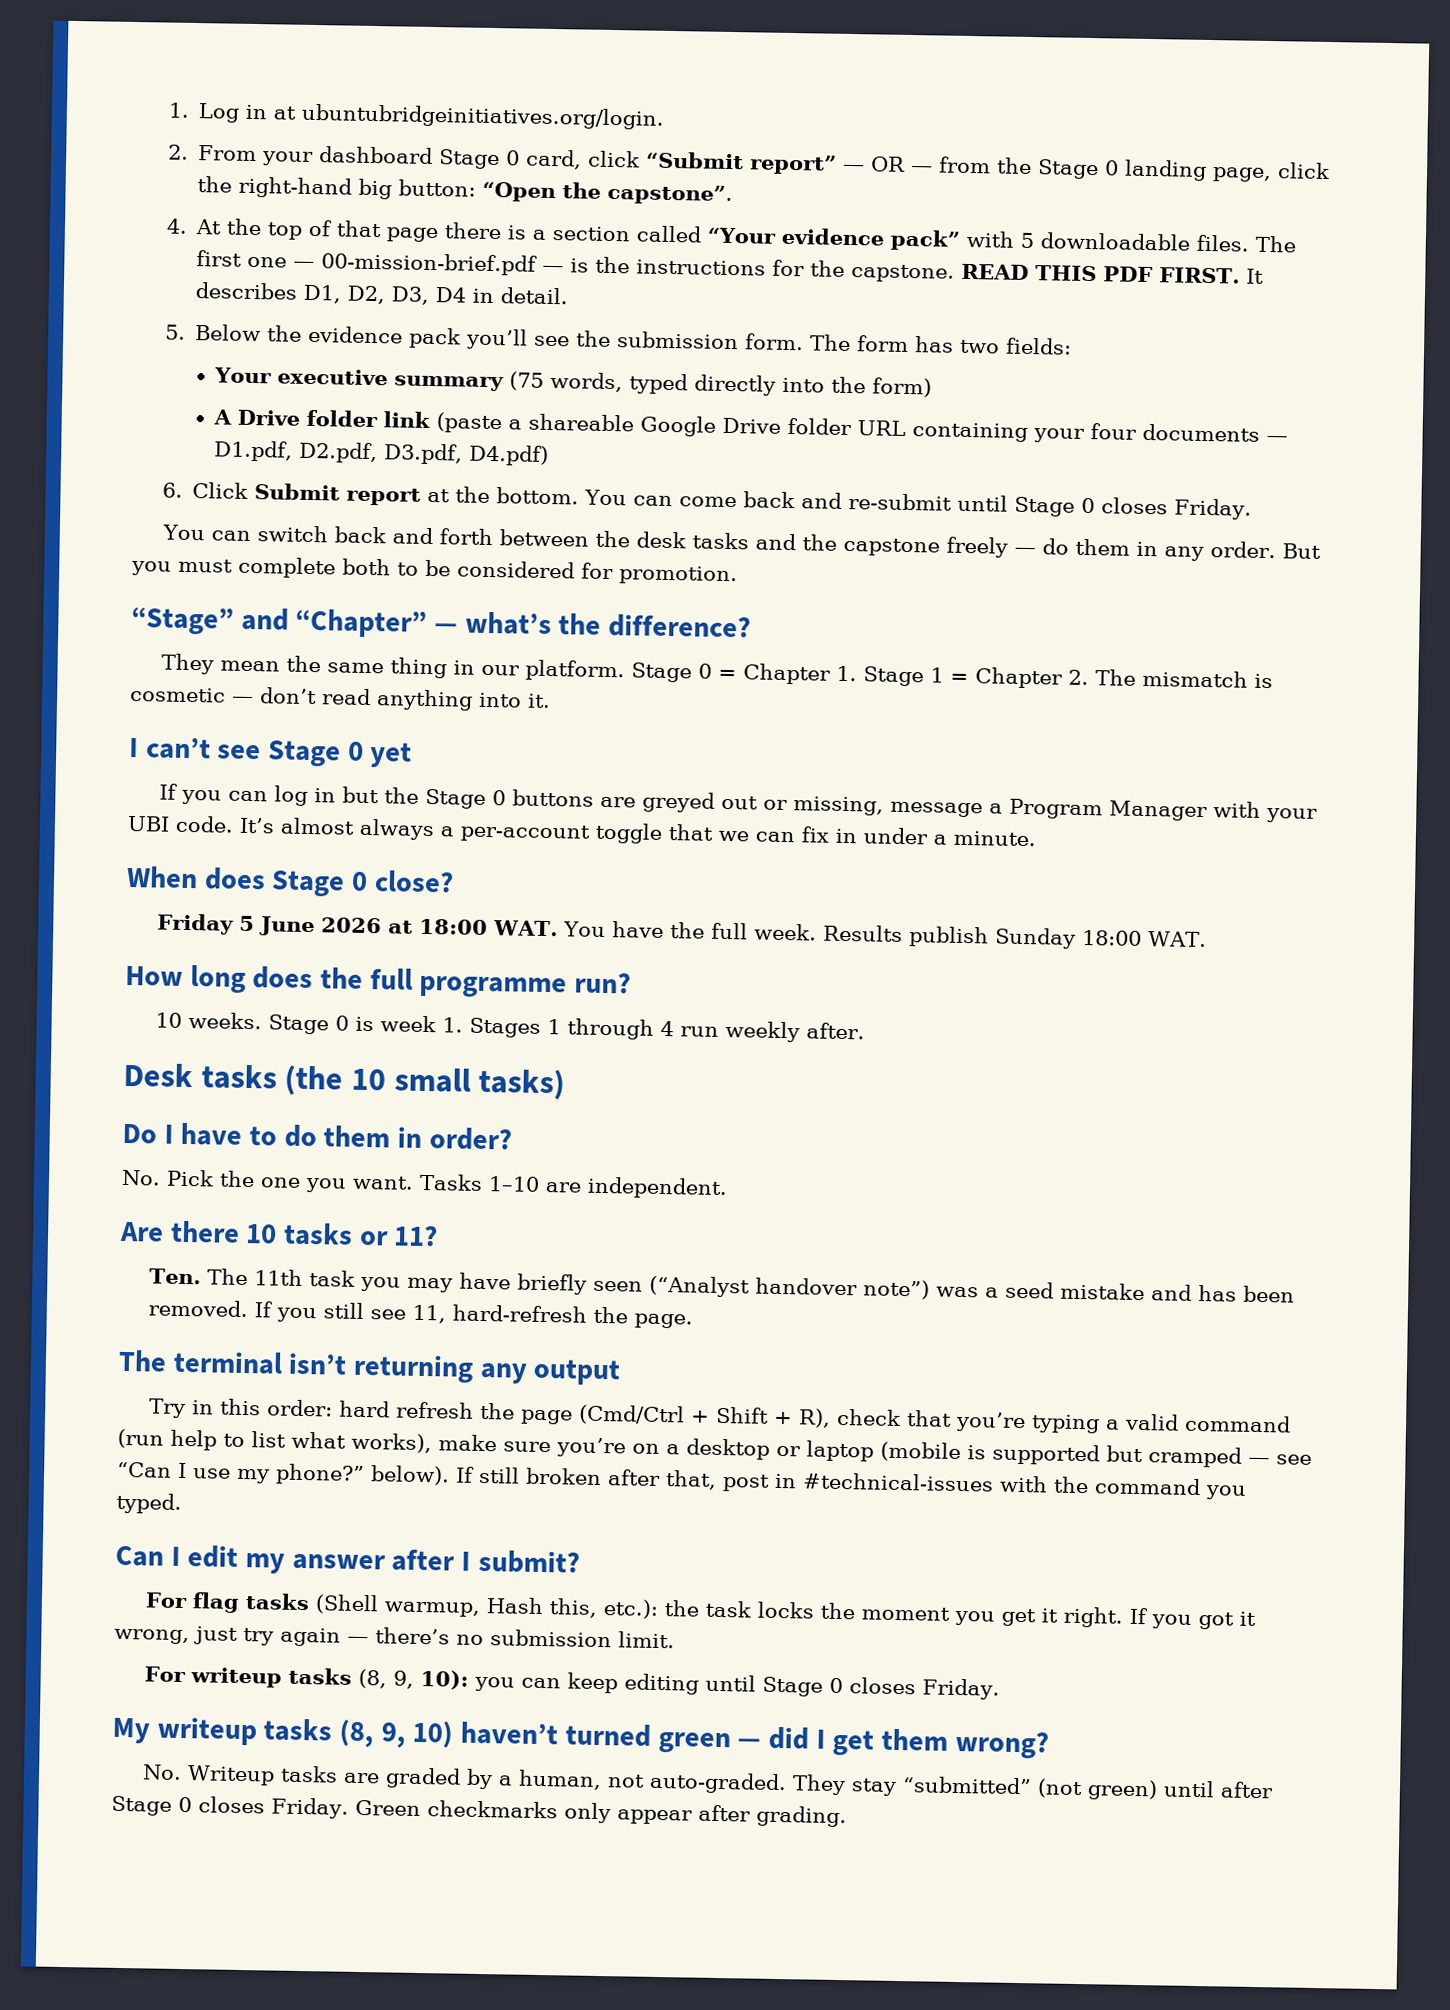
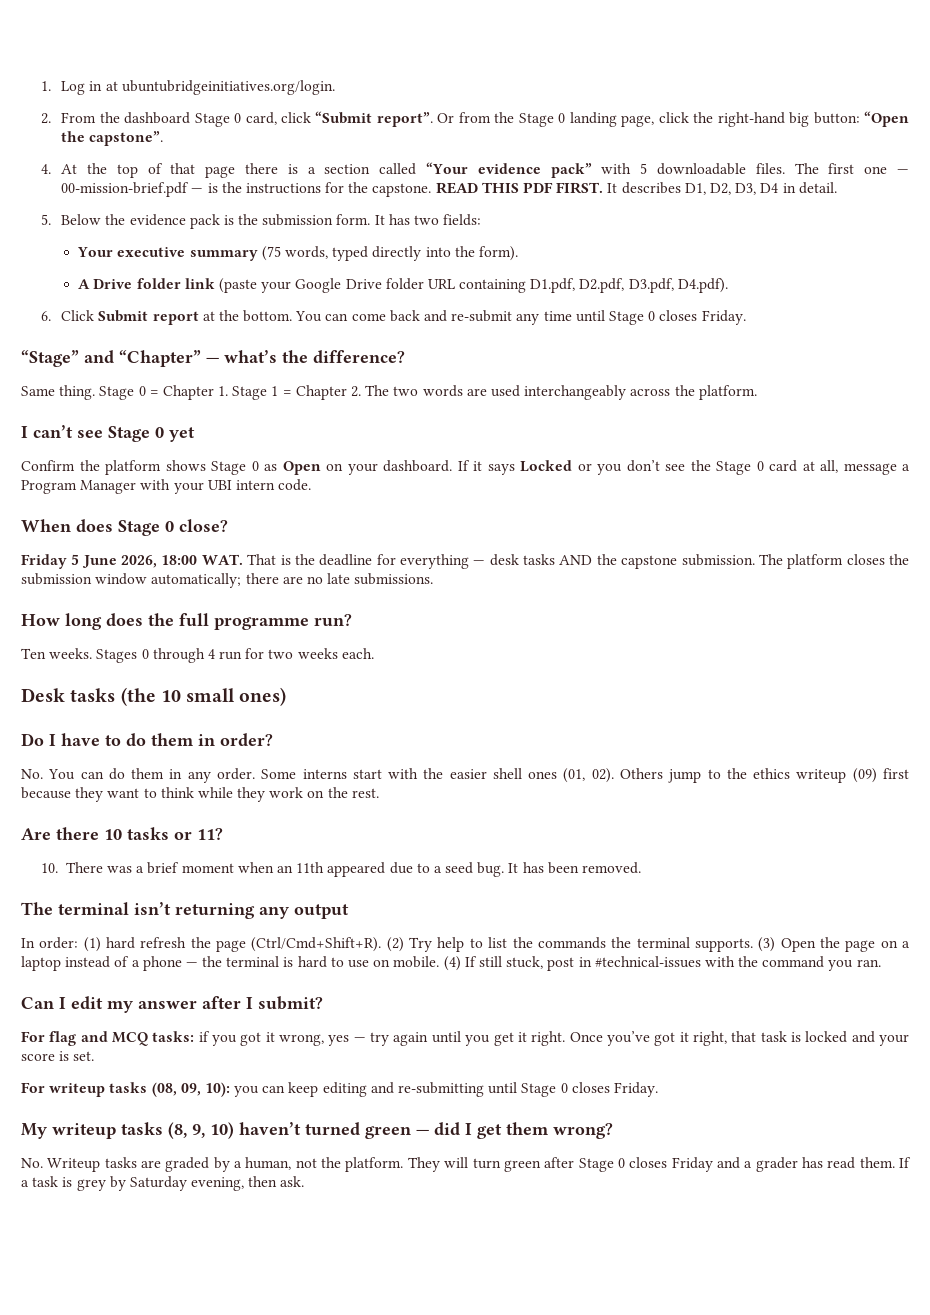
- 2. From your dashboard Stage 0 card, click “Submit report” — OR — from the Stage 0 landing page, click the right-hand big button: “Open the capstone”.
+ 2. From the dashboard Stage 0 card, click “Submit report”. Or from the Stage 0 landing page, click the right-hand big button: “Open the capstone”.
- 5. Below the evidence pack you’ll see the submission form.
+ 5. Below the evidence pack is the submission form.
- The form has two fields:
+ It has two fields:
- Your executive summary (75 words, typed directly into the form)
+ Your executive summary (75 words, typed directly into the form).
- A Drive folder link (paste a shareable Google Drive folder URL containing your four documents — D1.pdf, D2.pdf, D3.pdf, D4.pdf)
+ A Drive folder link (paste your Google Drive folder URL containing D1.pdf, D2.pdf, D3.pdf, D4.pdf).
- You can come back and re-submit until Stage 0 closes Friday.
- You can switch back and forth between the desk tasks and the capstone freely — do them in any order. But you must complete both to be considered for promotion.
+ You can come back and re-submit any time until Stage 0 closes Friday.
- They mean the same thing in our platform.
+ Same thing.
- Stage 0 = Chapter 1. Stage 1 = Chapter 2. The mismatch is cosmetic — don’t read anything into it.
+ Stage 0 = Chapter 1. Stage 1 = Chapter 2. The two words are used interchangeably across the platform.
- If you can log in but the Stage 0 buttons are greyed out or missing, message a Program Manager with your UBI code. It’s almost always a per-account toggle that we can fix in under a minute.
+ Confirm the platform shows Stage 0 as Open on your dashboard. If it says Locked or you don’t see the Stage 0 card at all, message a Program Manager with your UBI intern code.
- Friday 5 June 2026 at 18:00 WAT. You have the full week. Results publish Sunday 18:00 WAT.
+ Friday 5 June 2026, 18:00 WAT. That is the deadline for everything — desk tasks AND the capstone submission. The platform closes the submission window automatically; there are no late submissions.
- 10 weeks. Stage 0 is week 1. Stages 1 through 4 run weekly after.
+ Ten weeks. Stages 0 through 4 run for two weeks each.
- Desk tasks (the 10 small tasks)
+ Desk tasks (the 10 small ones)
- No. Pick the one you want. Tasks 1–10 are independent.
+ No. You can do them in any order. Some interns start with the easier shell ones (01, 02). Others jump to the ethics writeup (09) first because they want to think while they work on the rest.
- Ten. The 11th task you may have briefly seen (“Analyst handover note”) was a seed mistake and has been removed. If you still see 11, hard-refresh the page.
+ 10. There was a brief moment when an 11th appeared due to a seed bug. It has been removed.
- Try in this order: hard refresh the page (Cmd/Ctrl + Shift + R), check that you’re typing a valid command (run help to list what works), make sure you’re on a desktop or laptop (mobile is supported but cramped — see “Can I use my phone?” below). If still broken after that, post in #technical-issues with the command you typed.
+ In order: (1) hard refresh the page (Ctrl/Cmd+Shift+R). (2) Try help to list the commands the terminal supports. (3) Open the page on a laptop instead of a phone — the terminal is hard to use on mobile. (4) If still stuck, post in #technical-issues with the command you ran.
- For flag tasks (Shell warmup, Hash this, etc.): the task locks the moment you get it right. If you got it wrong, just try again — there’s no submission limit.
+ For flag and MCQ tasks: if you got it wrong, yes — try again until you get it right. Once you’ve got it right, that task is locked and your score is set.
- For writeup tasks (8, 9, 10): you can keep editing until Stage 0 closes Friday.
+ For writeup tasks (08, 09, 10): you can keep editing and re-submitting until Stage 0 closes Friday.
- No. Writeup tasks are graded by a human, not auto-graded. They stay “submitted” (not green) until after Stage 0 closes Friday. Green checkmarks only appear after grading.
+ No. Writeup tasks are graded by a human, not the platform. They will turn green after Stage 0 closes Friday and a grader has read them. If a task is grey by Saturday evening, then ask.

